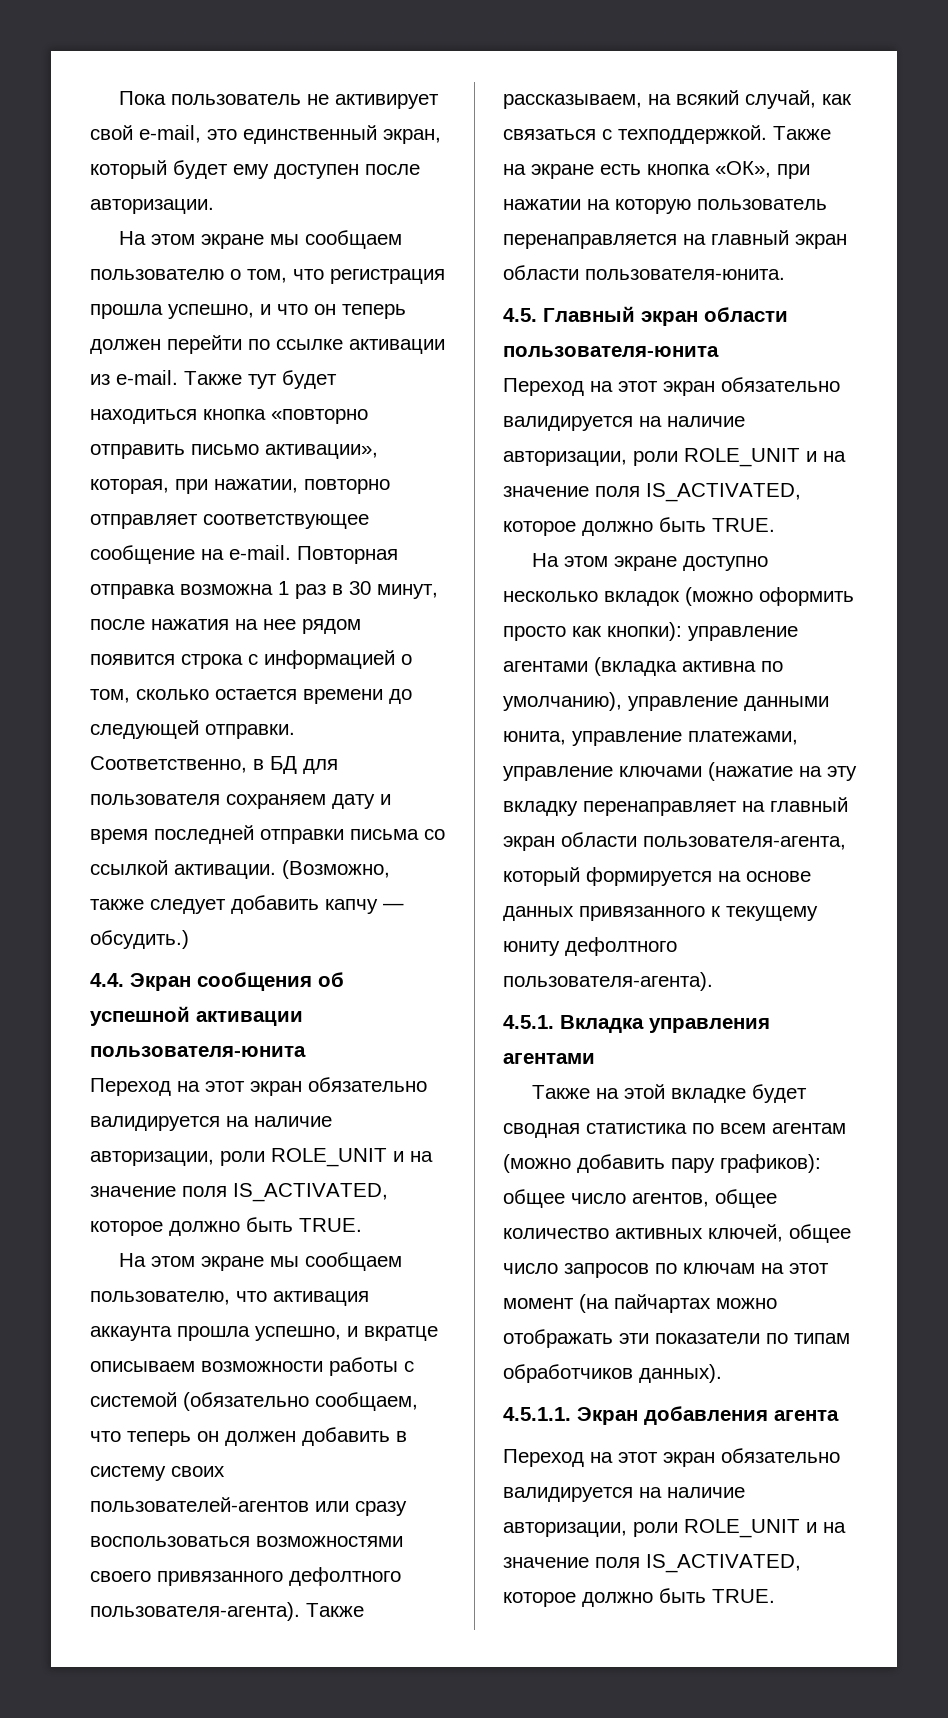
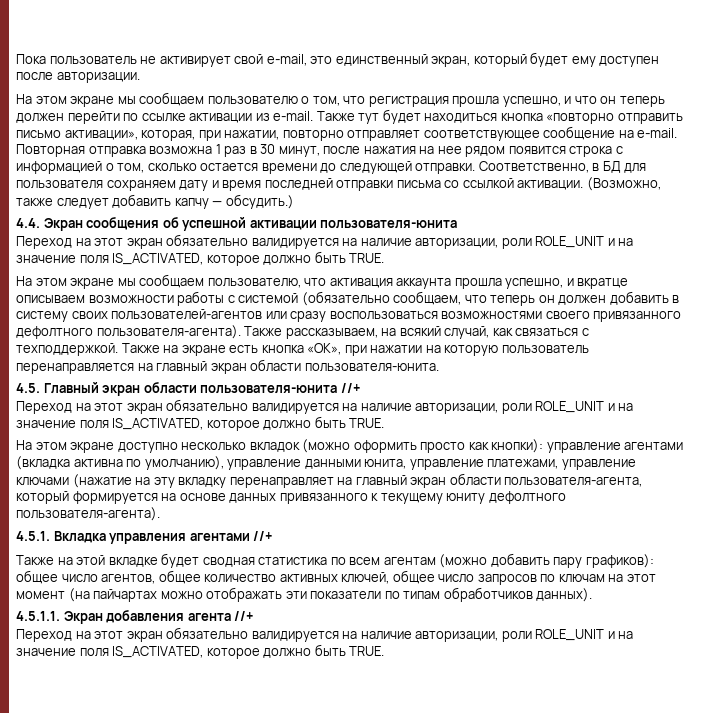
- 4.5. Главный экран области пользователя-юнита
+ 4.5. Главный экран области пользователя-юнита //+
- 4.5.1. Вкладка управления агентами
+ 4.5.1. Вкладка управления агентами //+
- 4.5.1.1. Экран добавления агента
+ 4.5.1.1. Экран добавления агента //+

